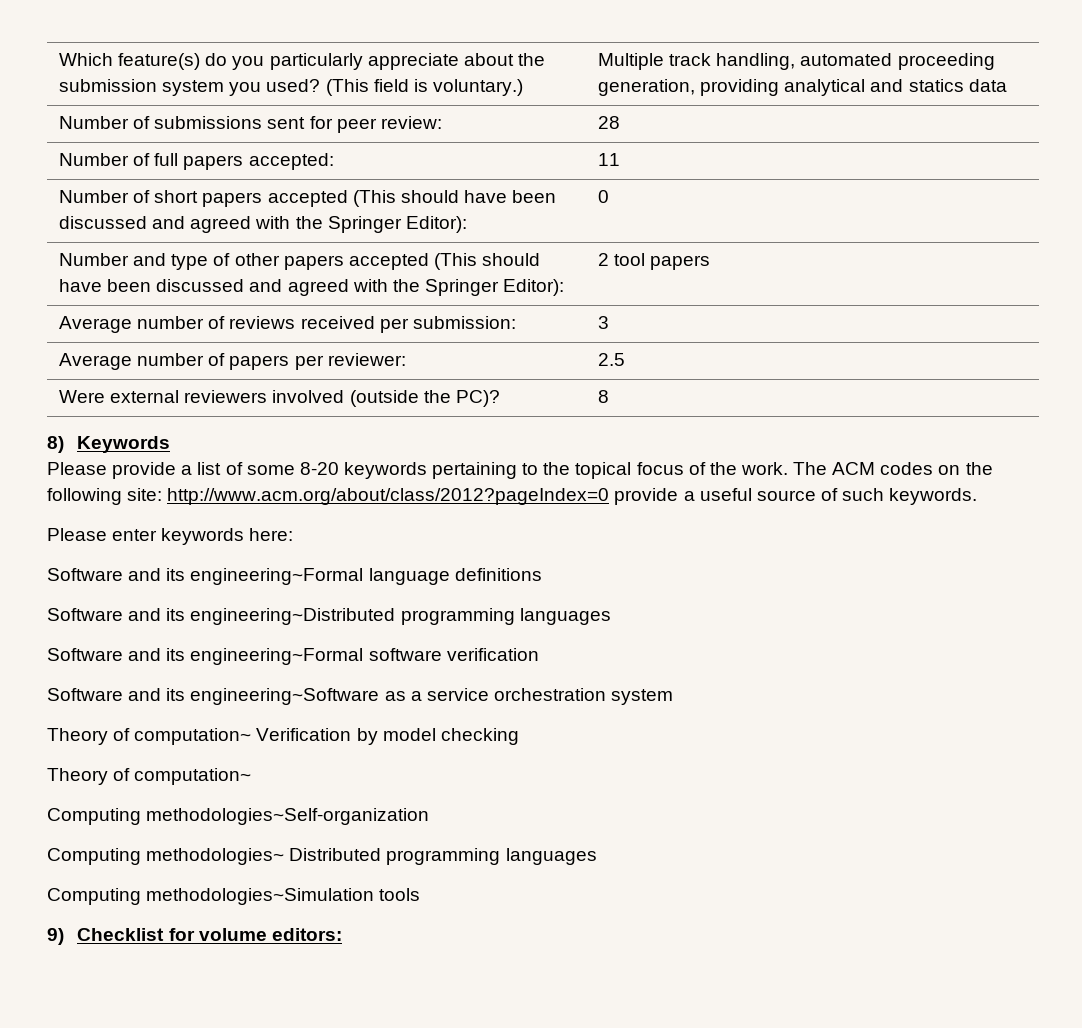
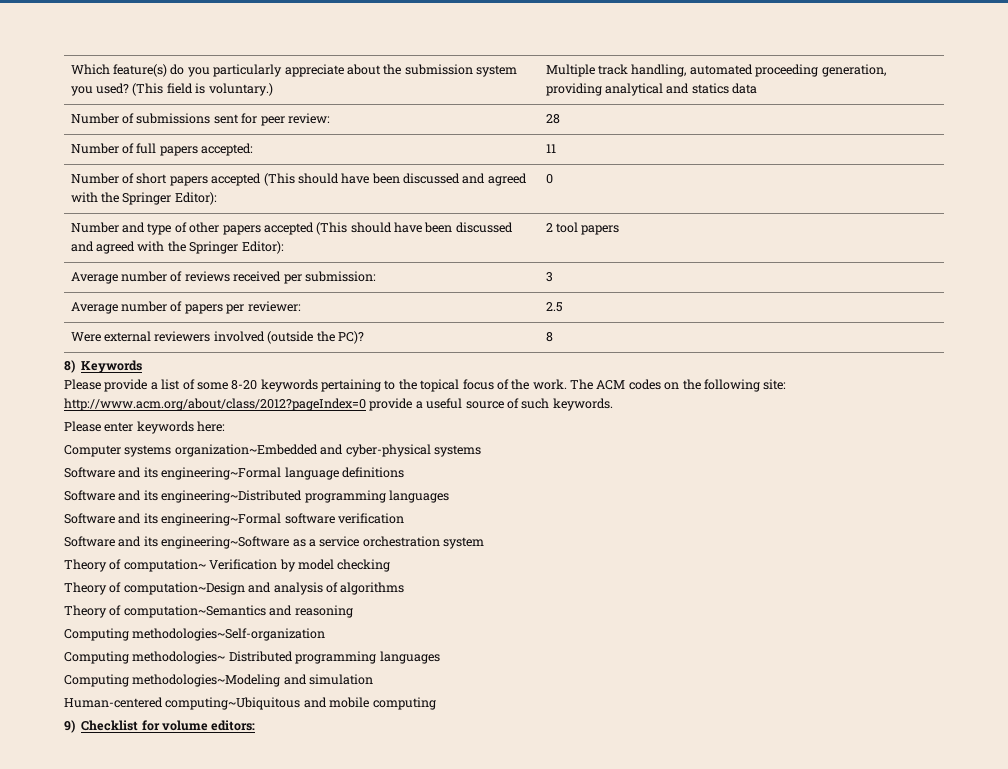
+ Computer systems organization~Embedded and cyber-physical systems
  Theory of computation~ Verification by model checking
- Theory of computation~
+ Theory of computation~Design and analysis of algorithms
+ Theory of computation~Semantics and reasoning
- Computing methodologies~Simulation tools
+ Computing methodologies~Modeling and simulation
+ Human-centered computing~Ubiquitous and mobile computing

